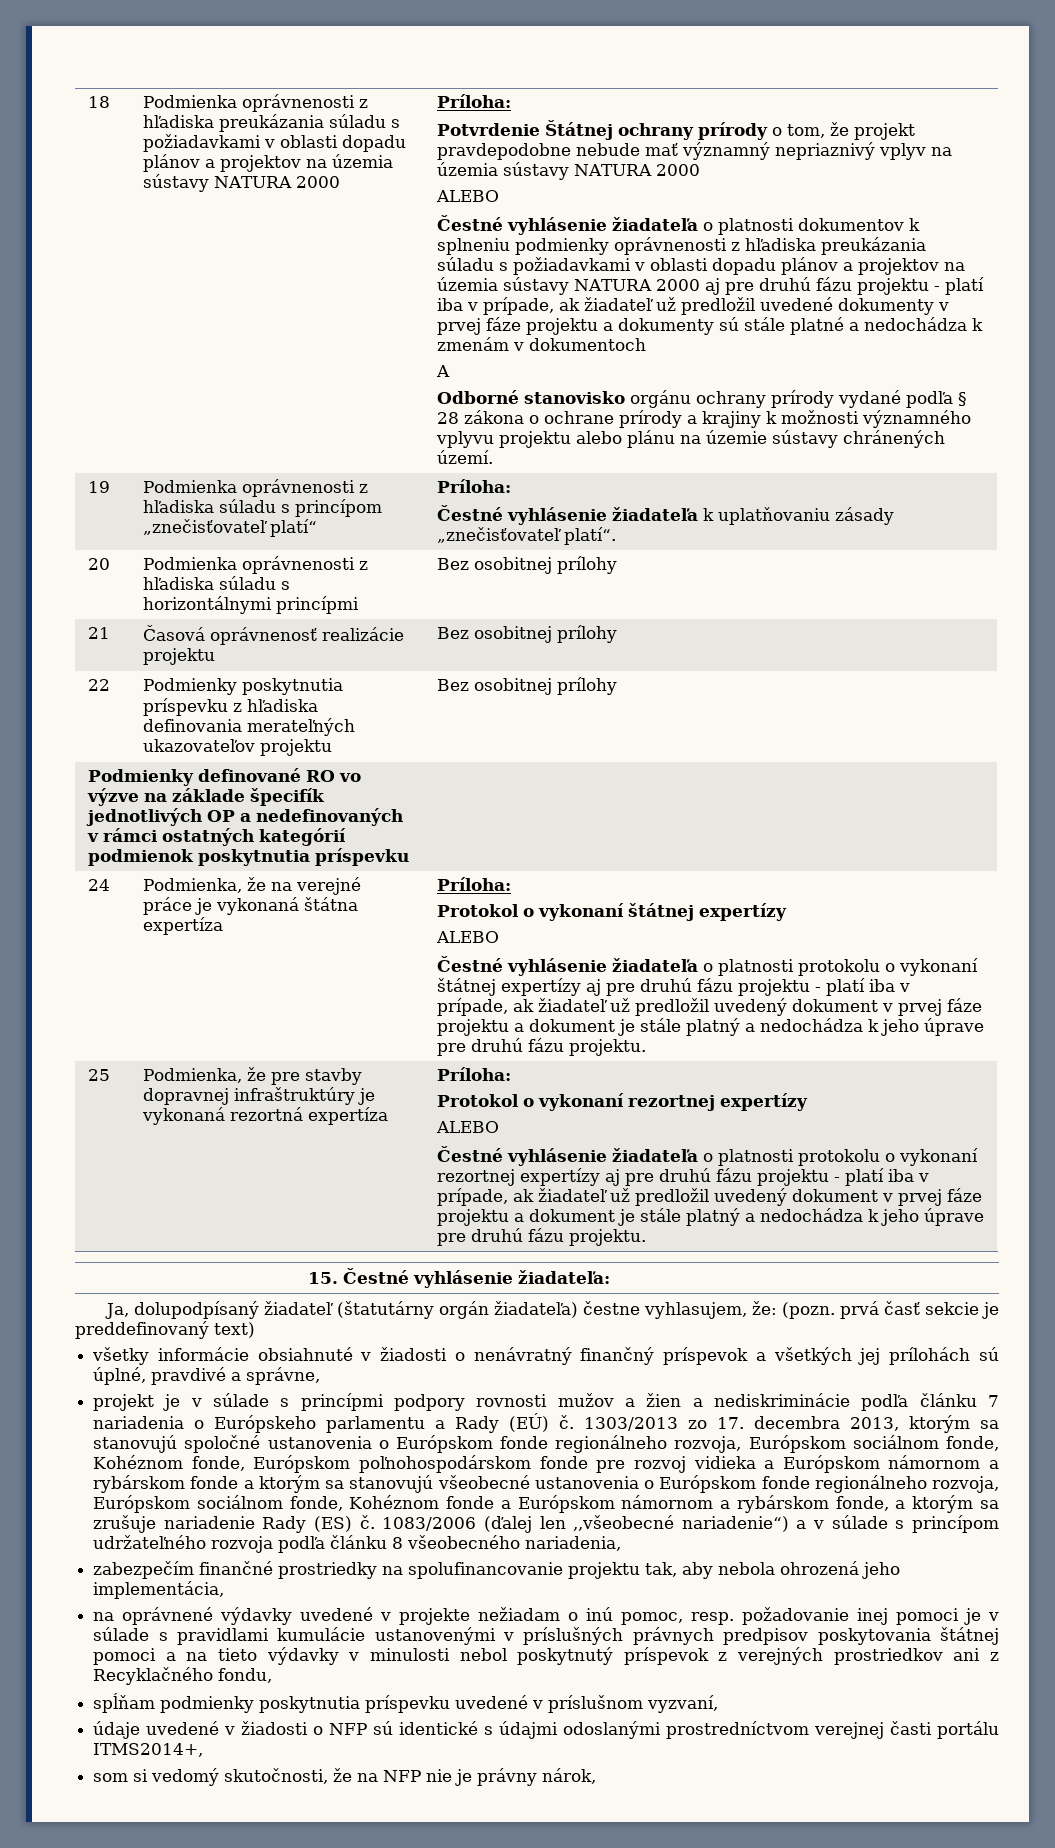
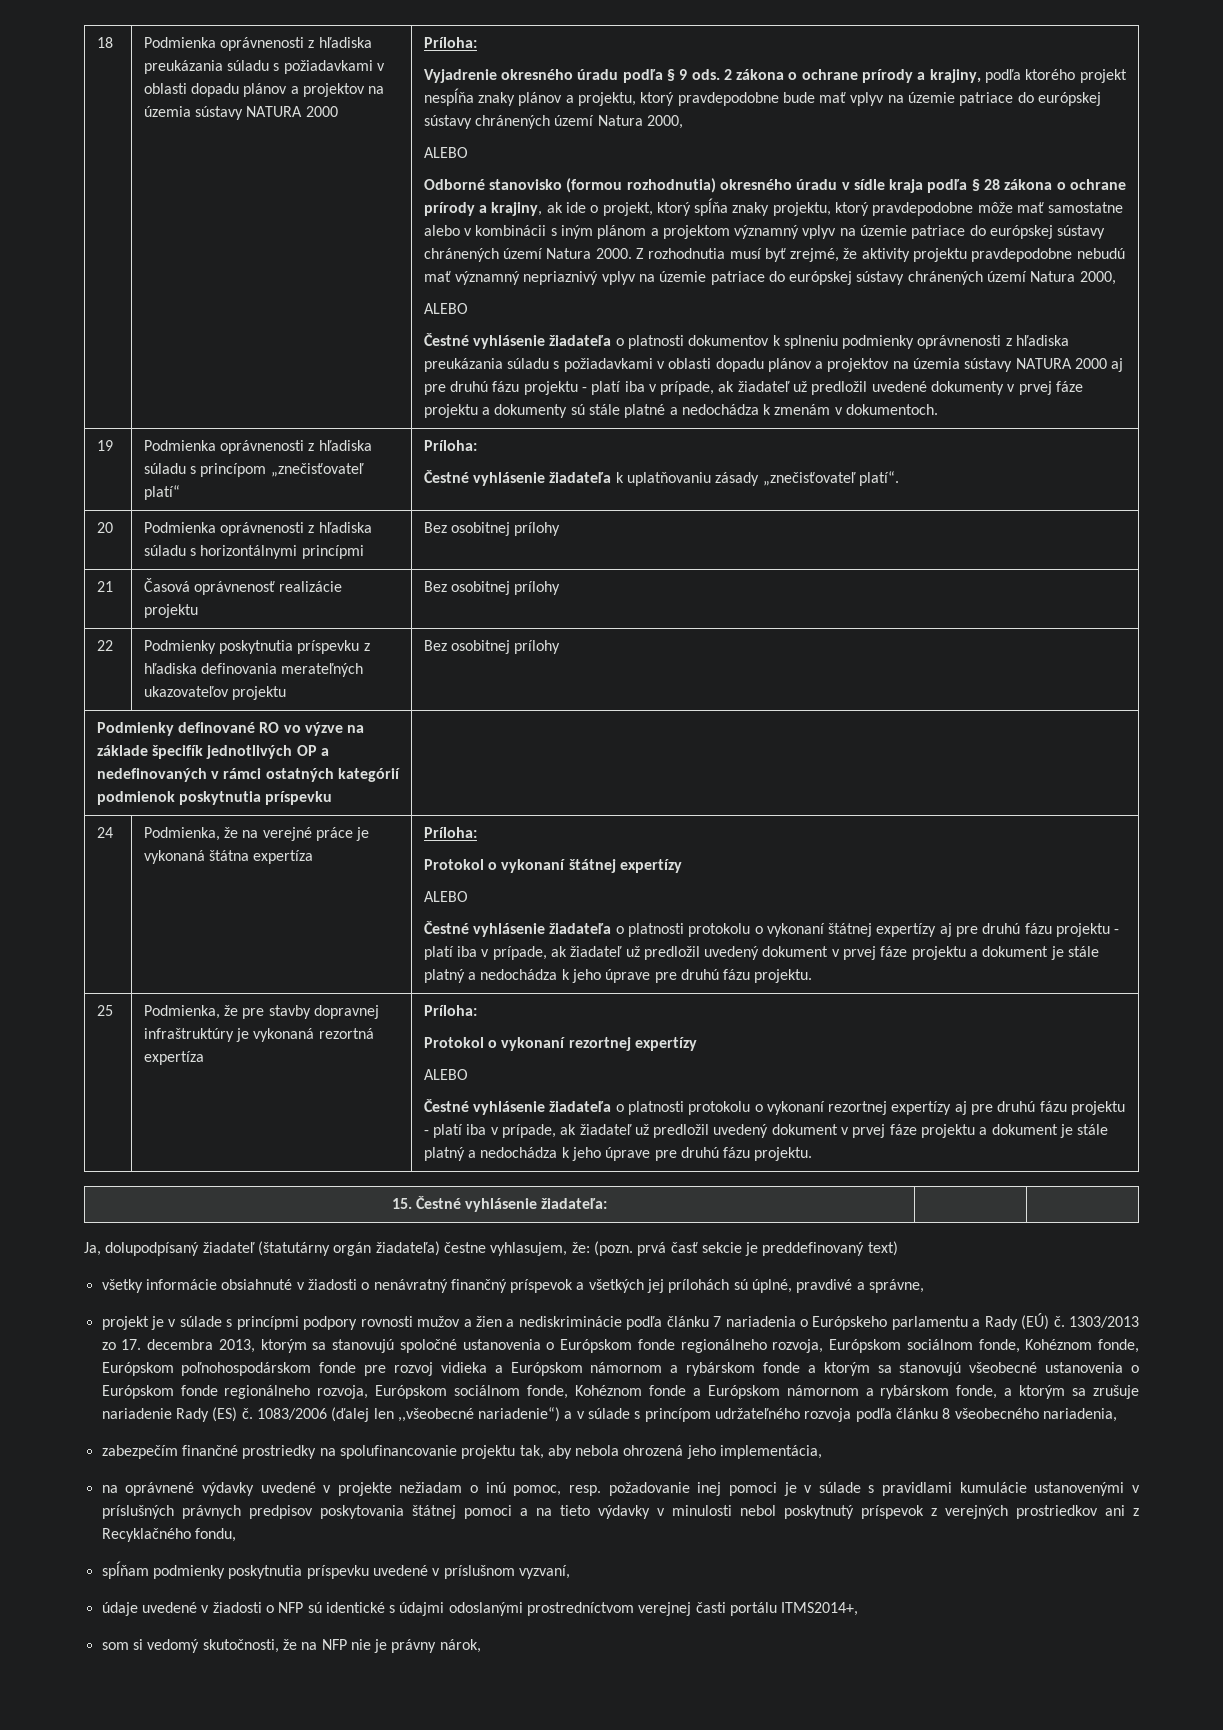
- Potvrdenie Štátnej ochrany prírody o tom, že projekt pravdepodobne nebude mať významný nepriaznivý vplyv na územia sústavy NATURA 2000
+ Vyjadrenie okresného úradu podľa § 9 ods. 2 zákona o ochrane prírody a krajiny, podľa ktorého projekt nespĺňa znaky plánov a projektu, ktorý pravdepodobne bude mať vplyv na územie patriace do európskej sústavy chránených území Natura 2000,
+ ALEBO
+ Odborné stanovisko (formou rozhodnutia) okresného úradu v sídle kraja podľa § 28 zákona o ochrane prírody a krajiny, ak ide o projekt, ktorý spĺňa znaky projektu, ktorý pravdepodobne môže mať samostatne alebo v kombinácii s iným plánom a projektom významný vplyv na územie patriace do európskej sústavy chránených území Natura 2000. Z rozhodnutia musí byť zrejmé, že aktivity projektu pravdepodobne nebudú mať významný nepriaznivý vplyv na územie patriace do európskej sústavy chránených území Natura 2000,
- Čestné vyhlásenie žiadateľa o platnosti dokumentov k splneniu podmienky oprávnenosti z hľadiska preukázania súladu s požiadavkami v oblasti dopadu plánov a projektov na územia sústavy NATURA 2000 aj pre druhú fázu projektu - platí iba v prípade, ak žiadateľ už predložil uvedené dokumenty v prvej fáze projektu a dokumenty sú stále platné a nedochádza k zmenám v dokumentoch
- A
- Odborné stanovisko orgánu ochrany prírody vydané podľa § 28 zákona o ochrane prírody a krajiny k možnosti významného vplyvu projektu alebo plánu na územie sústavy chránených území.
+ Čestné vyhlásenie žiadateľa o platnosti dokumentov k splneniu podmienky oprávnenosti z hľadiska preukázania súladu s požiadavkami v oblasti dopadu plánov a projektov na územia sústavy NATURA 2000 aj pre druhú fázu projektu - platí iba v prípade, ak žiadateľ už predložil uvedené dokumenty v prvej fáze projektu a dokumenty sú stále platné a nedochádza k zmenám v dokumentoch.

